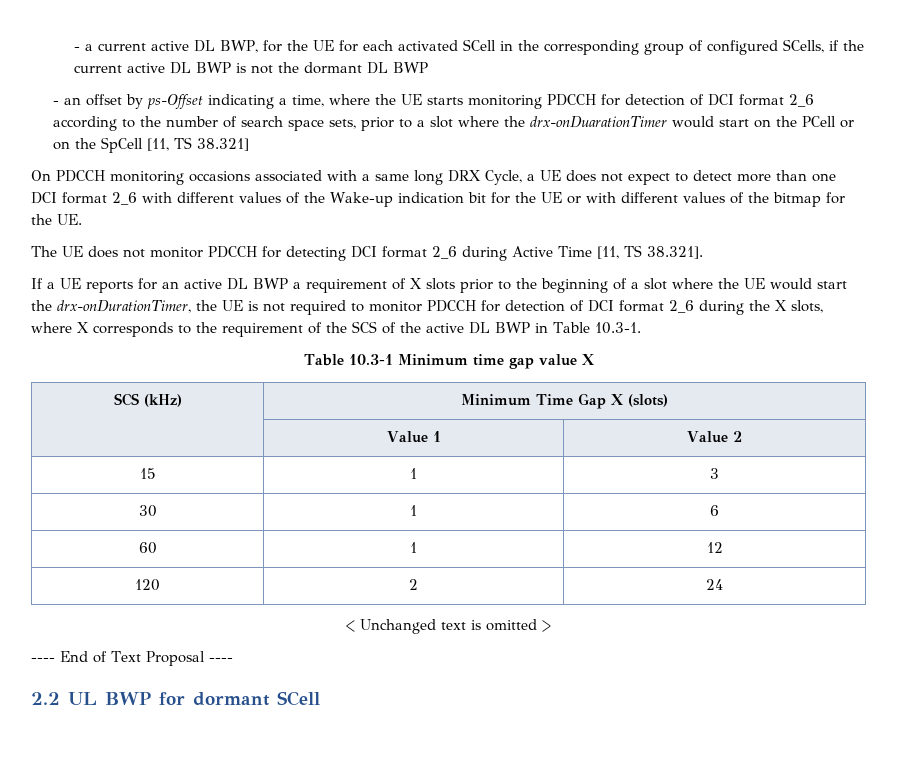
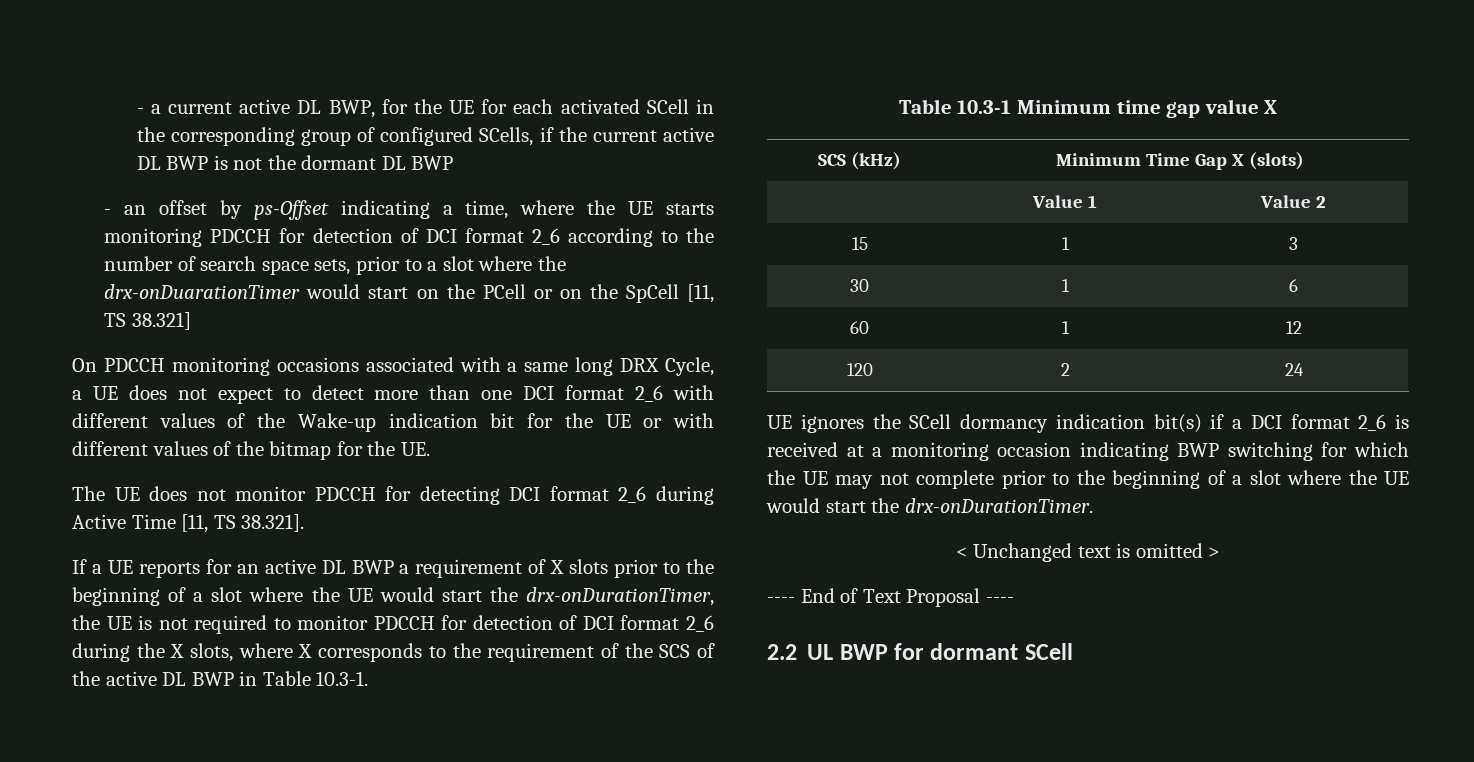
+ UE ignores the SCell dormancy indication bit(s) if a DCI format 2_6 is received at a monitoring occasion indicating BWP switching for which the UE may not complete prior to the beginning of a slot where the UE would start the drx-onDurationTimer.

